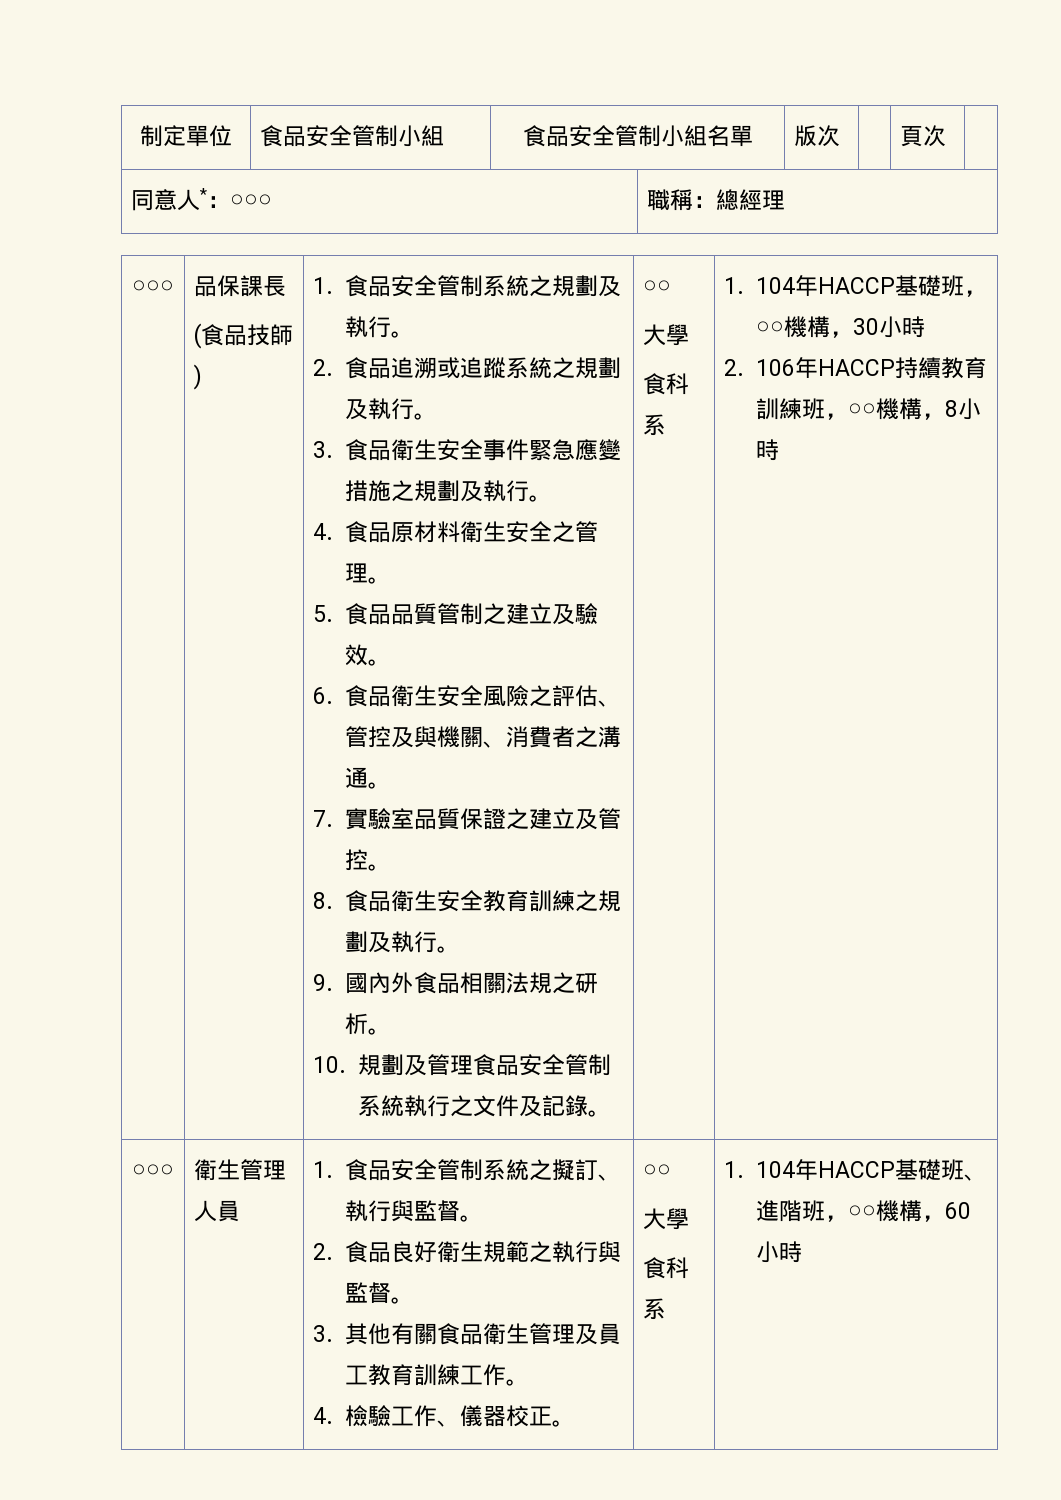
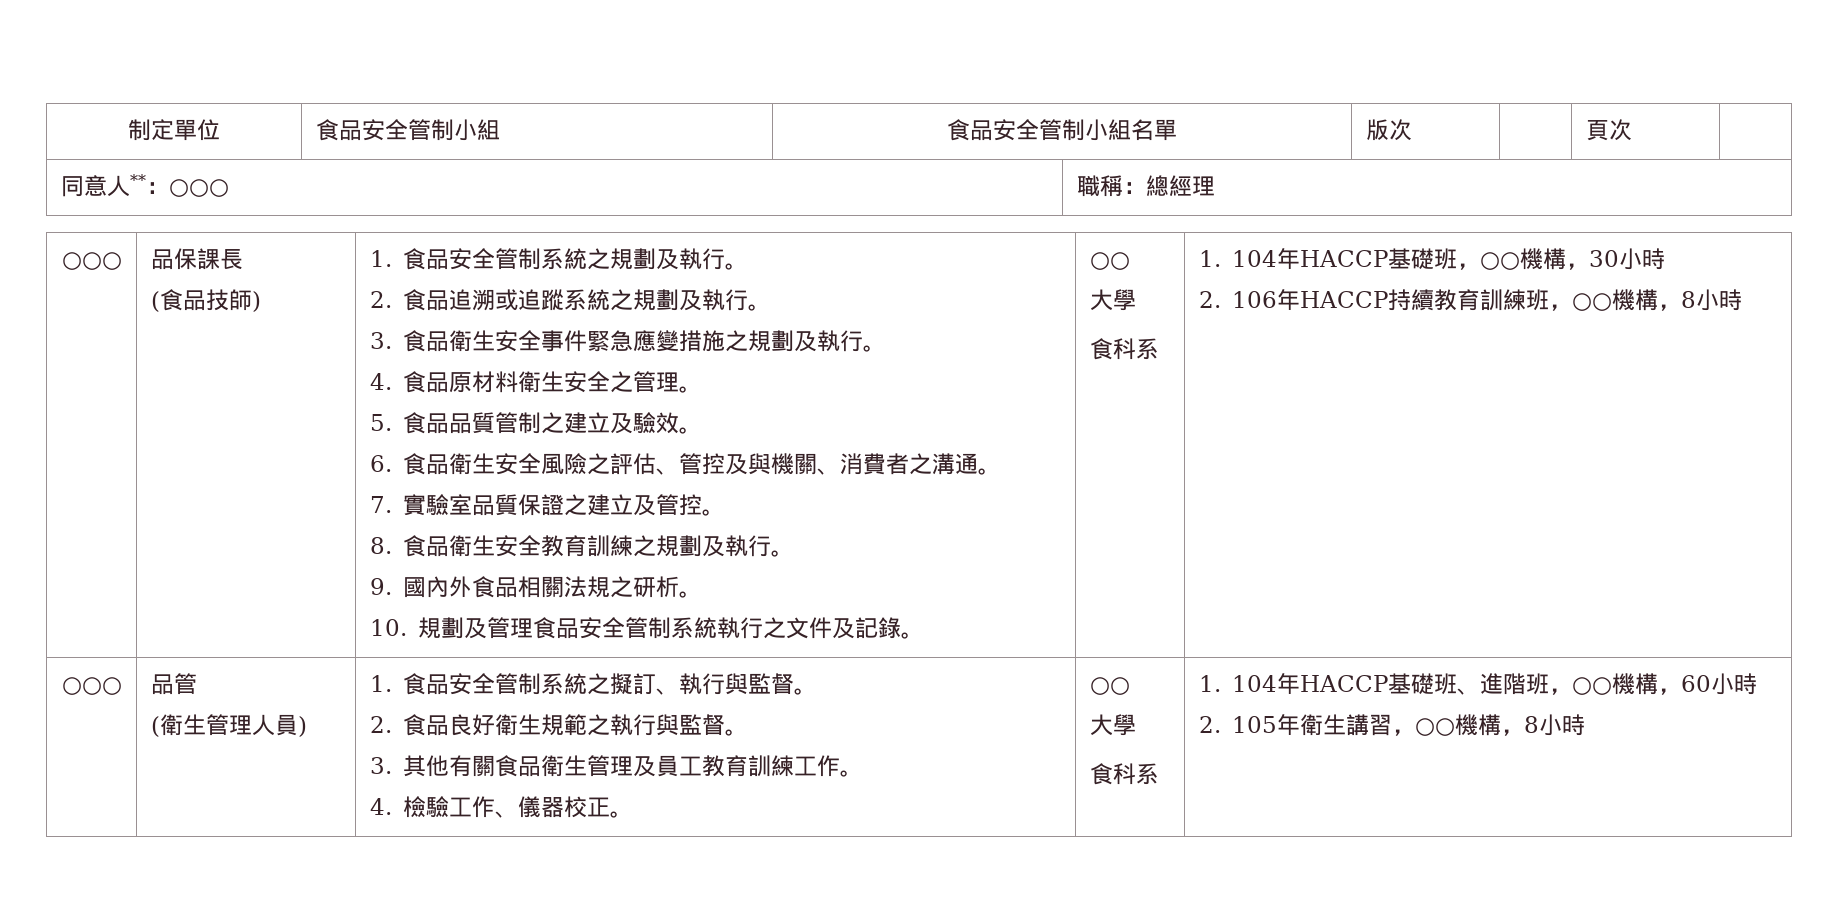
- 同意人*：○○○ | 職稱：總經理
+ 同意人**：○○○ | 職稱：總經理
- 衛生管理人員
+ 品管
+ (衛生管理人員)
+ 2. 105年衛生講習，○○機構，8小時

